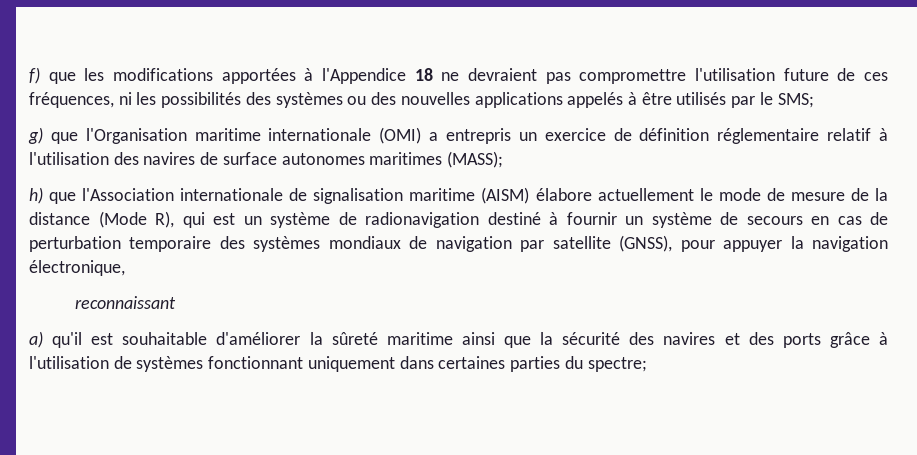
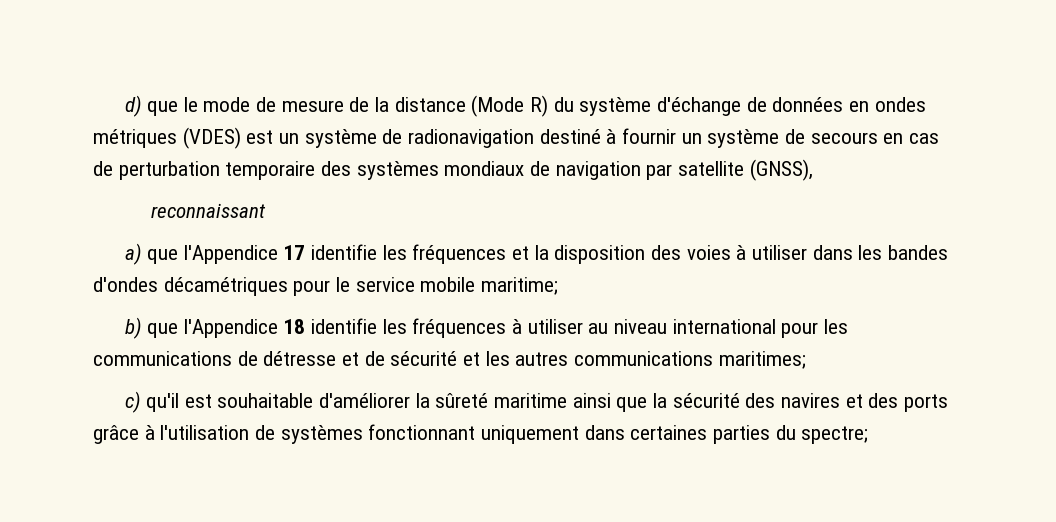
- f) que les modifications apportées à l'Appendice 18 ne devraient pas compromettre l'utilisation future de ces fréquences, ni les possibilités des systèmes ou des nouvelles applications appelés à être utilisés par le SMS;
- g) que l'Organisation maritime internationale (OMI) a entrepris un exercice de définition réglementaire relatif à l'utilisation des navires de surface autonomes maritimes (MASS);
- h) que l'Association internationale de signalisation maritime (AISM) élabore actuellement le mode de mesure de la distance (Mode R), qui est un système de radionavigation destiné à fournir un système de secours en cas de perturbation temporaire des systèmes mondiaux de navigation par satellite (GNSS), pour appuyer la navigation électronique,
+ d) que le mode de mesure de la distance (Mode R) du système d'échange de données en ondes métriques (VDES) est un système de radionavigation destiné à fournir un système de secours en cas de perturbation temporaire des systèmes mondiaux de navigation par satellite (GNSS),
  reconnaissant
- a) qu'il est souhaitable d'améliorer la sûreté maritime ainsi que la sécurité des navires et des ports grâce à l'utilisation de systèmes fonctionnant uniquement dans certaines parties du spectre;
+ a) que l'Appendice 17 identifie les fréquences et la disposition des voies à utiliser dans les bandes d'ondes décamétriques pour le service mobile maritime;
+ b) que l'Appendice 18 identifie les fréquences à utiliser au niveau international pour les communications de détresse et de sécurité et les autres communications maritimes;
+ c) qu'il est souhaitable d'améliorer la sûreté maritime ainsi que la sécurité des navires et des ports grâce à l'utilisation de systèmes fonctionnant uniquement dans certaines parties du spectre;

